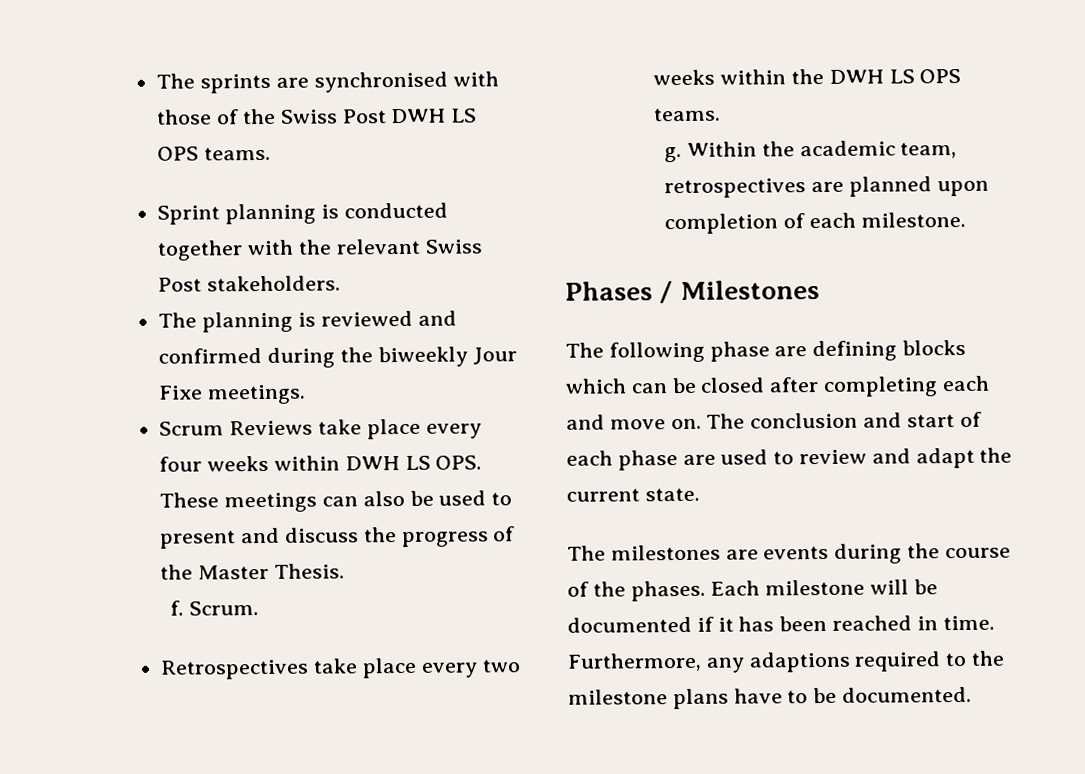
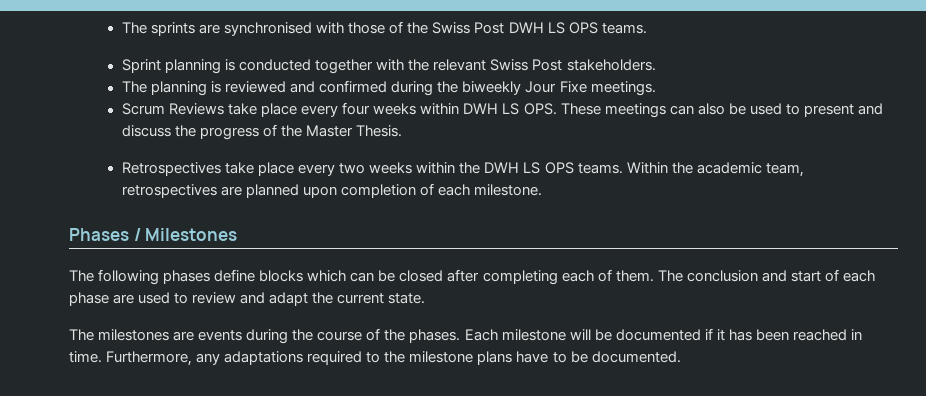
- f. Scrum.
- Retrospectives take place every two weeks within the DWH LS OPS teams.
- g. Within the academic team, retrospectives are planned upon completion of each milestone.
+ Retrospectives take place every two weeks within the DWH LS OPS teams. Within the academic team, retrospectives are planned upon completion of each milestone.
- The following phase are defining blocks which can be closed after completing each and move on.
+ The following phases define blocks which can be closed after completing each of them.
- Furthermore, any adaptions required to the milestone plans have to be documented.
+ Furthermore, any adaptations required to the milestone plans have to be documented.

